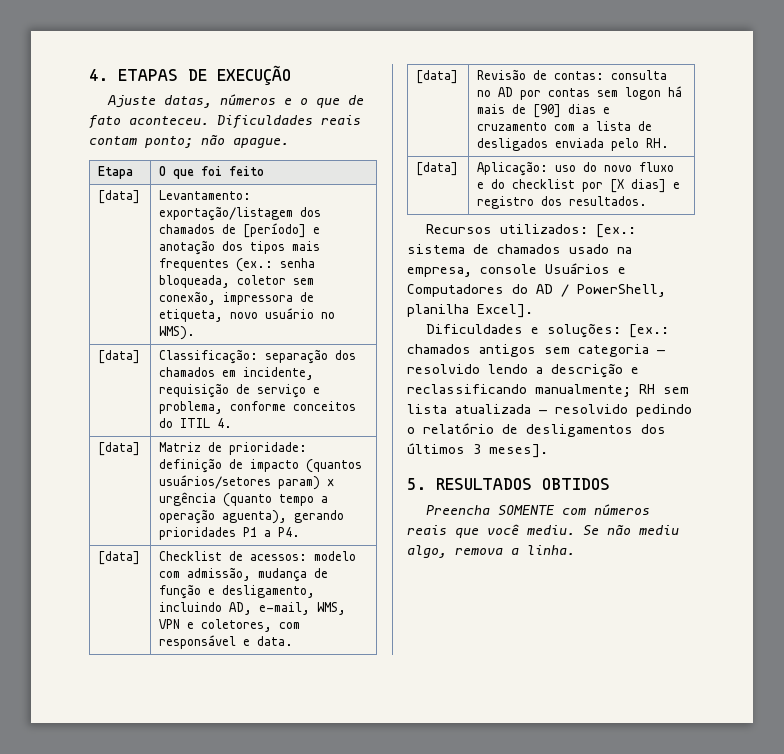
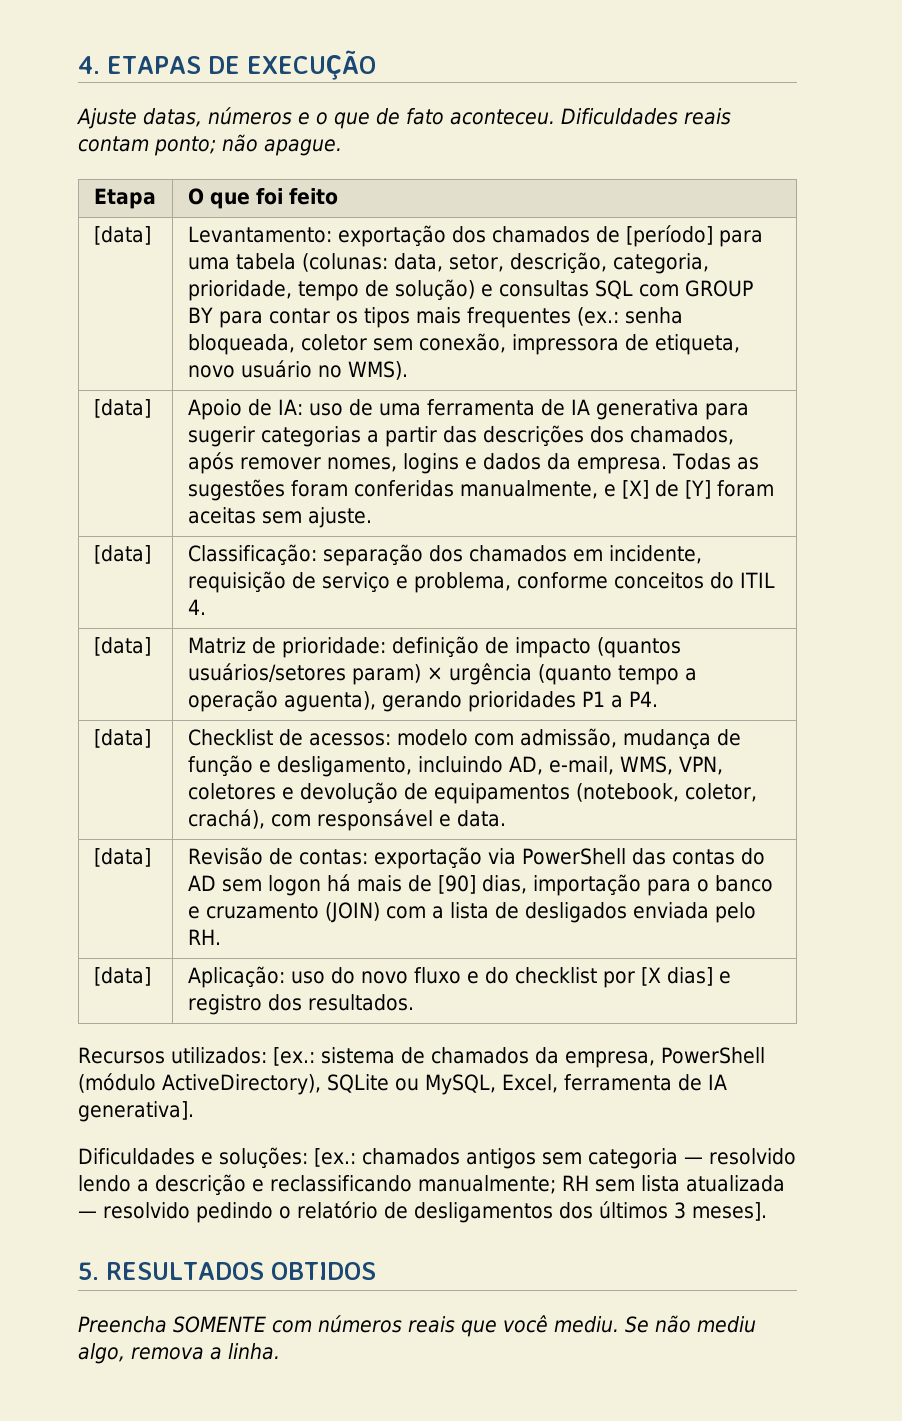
- Levantamento: exportação/listagem dos chamados de [período] e anotação dos tipos mais frequentes (ex.: senha bloqueada, coletor sem conexão, impressora de etiqueta, novo usuário no WMS).
+ Levantamento: exportação dos chamados de [período] para uma tabela (colunas: data, setor, descrição, categoria, prioridade, tempo de solução) e consultas SQL com GROUP BY para contar os tipos mais frequentes (ex.: senha bloqueada, coletor sem conexão, impressora de etiqueta, novo usuário no WMS).
+ [data] | Apoio de IA: uso de uma ferramenta de IA generativa para sugerir categorias a partir das descrições dos chamados, após remover nomes, logins e dados da empresa. Todas as sugestões foram conferidas manualmente, e [X] de [Y] foram aceitas sem ajuste.
- [data] | Checklist de acessos: modelo com admissão, mudança de função e desligamento, incluindo AD, e-mail, WMS, VPN e coletores, com responsável e data.
+ [data] | Checklist de acessos: modelo com admissão, mudança de função e desligamento, incluindo AD, e-mail, WMS, VPN, coletores e devolução de equipamentos (notebook, coletor, crachá), com responsável e data.
- [data] | Revisão de contas: consulta no AD por contas sem logon há mais de [90] dias e cruzamento com a lista de desligados enviada pelo RH.
+ [data] | Revisão de contas: exportação via PowerShell das contas do AD sem logon há mais de [90] dias, importação para o banco e cruzamento (JOIN) com a lista de desligados enviada pelo RH.
- Recursos utilizados: [ex.: sistema de chamados usado na empresa, console Usuários e Computadores do AD / PowerShell, planilha Excel].
+ Recursos utilizados: [ex.: sistema de chamados da empresa, PowerShell (módulo ActiveDirectory), SQLite ou MySQL, Excel, ferramenta de IA generativa].

